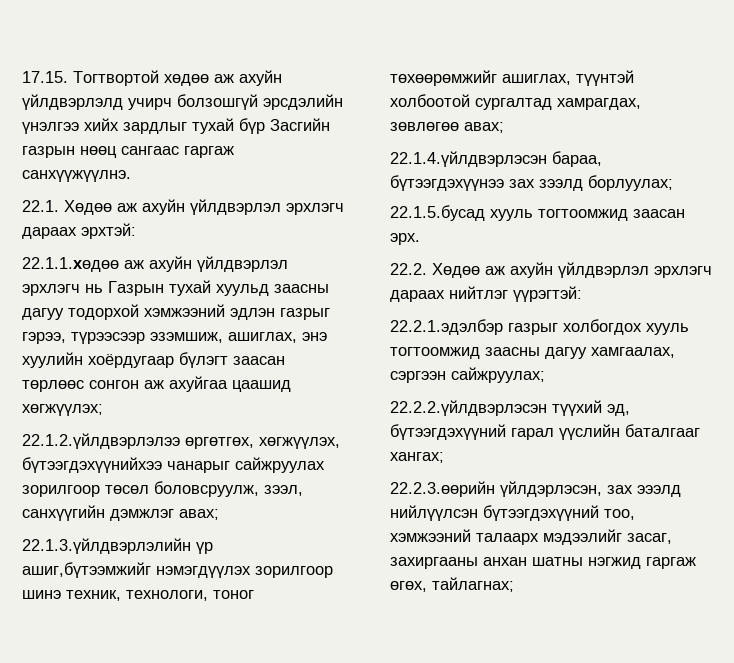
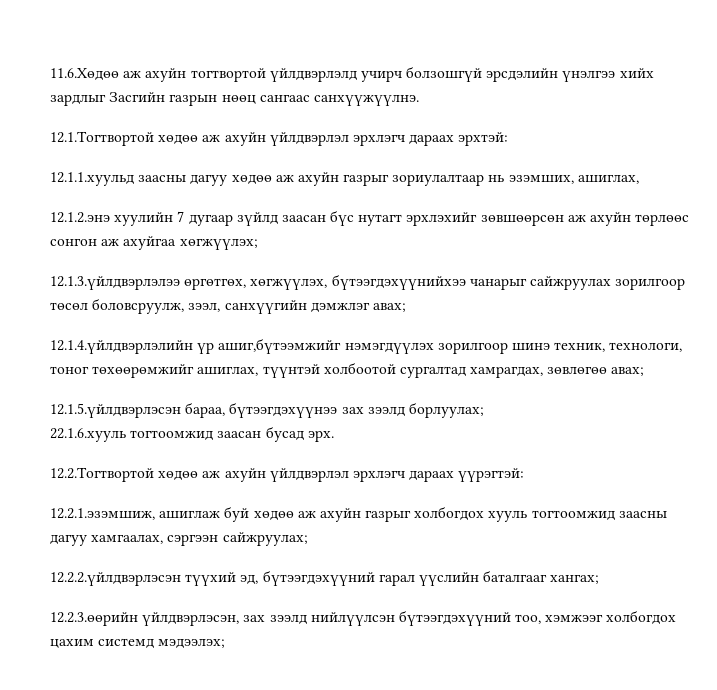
- 17.15. Тогтвортой хөдөө аж ахуйн үйлдвэрлэлд учирч болзошгүй эрсдэлийн үнэлгээ хийх зардлыг тухай бүр Засгийн газрын нөөц сангаас гаргаж санхүүжүүлнэ.
+ 11.6.Хөдөө аж ахуйн тогтвортой үйлдвэрлэлд учирч болзошгүй эрсдэлийн үнэлгээ хийх зардлыг Засгийн газрын нөөц сангаас санхүүжүүлнэ.
- 22.1. Хөдөө аж ахуйн үйлдвэрлэл эрхлэгч дараах эрхтэй:
+ 12.1.Тогтвортой хөдөө аж ахуйн үйлдвэрлэл эрхлэгч дараах эрхтэй:
- 22.1.1.хөдөө аж ахуйн үйлдвэрлэл эрхлэгч нь Газрын тухай хуульд заасны дагуу тодорхой хэмжээний эдлэн газрыг гэрээ, түрээсээр эзэмшиж, ашиглах, энэ хуулийн хоёрдугаар бүлэгт заасан төрлөөс сонгон аж ахуйгаа цаашид хөгжүүлэх;
+ 12.1.1.хуульд заасны дагуу хөдөө аж ахуйн газрыг зориулалтаар нь эзэмших, ашиглах,
+ 12.1.2.энэ хуулийн 7 дугаар зүйлд заасан бүс нутагт эрхлэхийг зөвшөөрсөн аж ахуйн төрлөөс сонгон аж ахуйгаа хөгжүүлэх;
- 22.1.2.үйлдвэрлэлээ өргөтгөх, хөгжүүлэх, бүтээгдэхүүнийхээ чанарыг сайжруулах зорилгоор төсөл боловсруулж, зээл, санхүүгийн дэмжлэг авах;
+ 12.1.3.үйлдвэрлэлээ өргөтгөх, хөгжүүлэх, бүтээгдэхүүнийхээ чанарыг сайжруулах зорилгоор төсөл боловсруулж, зээл, санхүүгийн дэмжлэг авах;
- 22.1.3.үйлдвэрлэлийн үр ашиг,бүтээмжийг нэмэгдүүлэх зорилгоор шинэ техник, технологи, тоног төхөөрөмжийг ашиглах, түүнтэй холбоотой сургалтад хамрагдах, зөвлөгөө авах;
+ 12.1.4.үйлдвэрлэлийн үр ашиг,бүтээмжийг нэмэгдүүлэх зорилгоор шинэ техник, технологи, тоног төхөөрөмжийг ашиглах, түүнтэй холбоотой сургалтад хамрагдах, зөвлөгөө авах;
- 22.1.4.үйлдвэрлэсэн бараа, бүтээгдэхүүнээ зах зээлд борлуулах;
+ 12.1.5.үйлдвэрлэсэн бараа, бүтээгдэхүүнээ зах зээлд борлуулах;
- 22.1.5.бусад хууль тогтоомжид заасан эрх.
+ 22.1.6.хууль тогтоомжид заасан бусад эрх.
- 22.2. Хөдөө аж ахуйн үйлдвэрлэл эрхлэгч дараах нийтлэг үүрэгтэй:
+ 12.2.Тогтвортой хөдөө аж ахуйн үйлдвэрлэл эрхлэгч дараах үүрэгтэй:
- 22.2.1.эдэлбэр газрыг холбогдох хууль тогтоомжид заасны дагуу хамгаалах, сэргээн сайжруулах;
+ 12.2.1.эзэмшиж, ашиглаж буй хөдөө аж ахуйн газрыг холбогдох хууль тогтоомжид заасны дагуу хамгаалах, сэргээн сайжруулах;
- 22.2.2.үйлдвэрлэсэн түүхий эд, бүтээгдэхүүний гарал үүслийн баталгааг хангах;
+ 12.2.2.үйлдвэрлэсэн түүхий эд, бүтээгдэхүүний гарал үүслийн баталгааг хангах;
- 22.2.3.өөрийн үйлдэрлэсэн, зах эээлд нийлүүлсэн бүтээгдэхүүний тоо, хэмжээний талаарх мэдээлийг засаг, захиргааны анхан шатны нэгжид гаргаж өгөх, тайлагнах;
+ 12.2.3.өөрийн үйлдвэрлэсэн, зах зээлд нийлүүлсэн бүтээгдэхүүний тоо, хэмжээг холбогдох цахим системд мэдээлэх;

